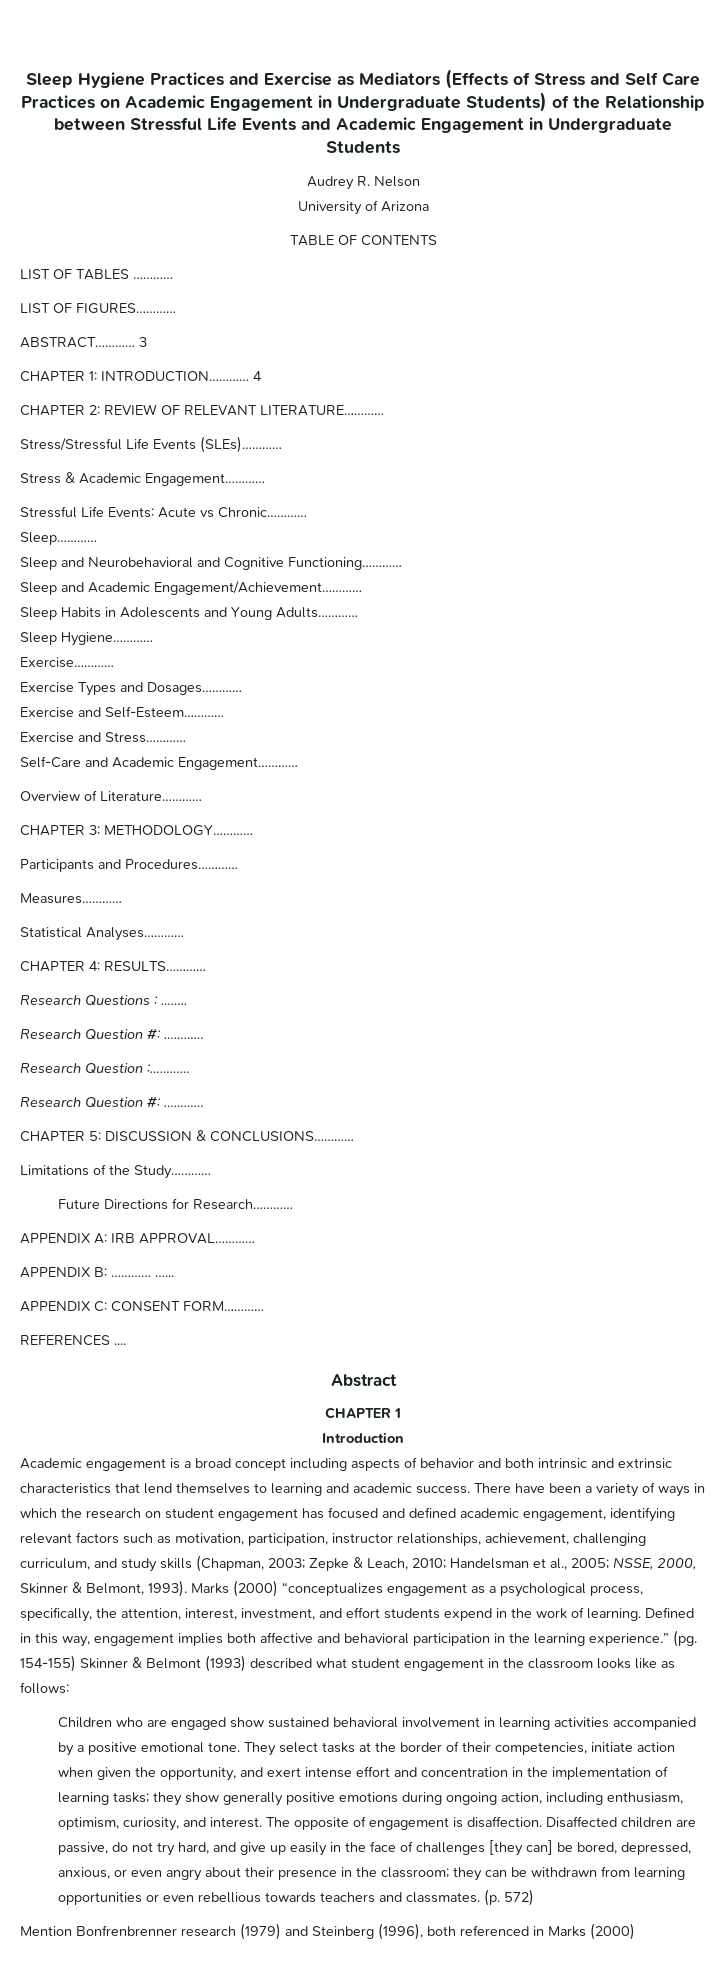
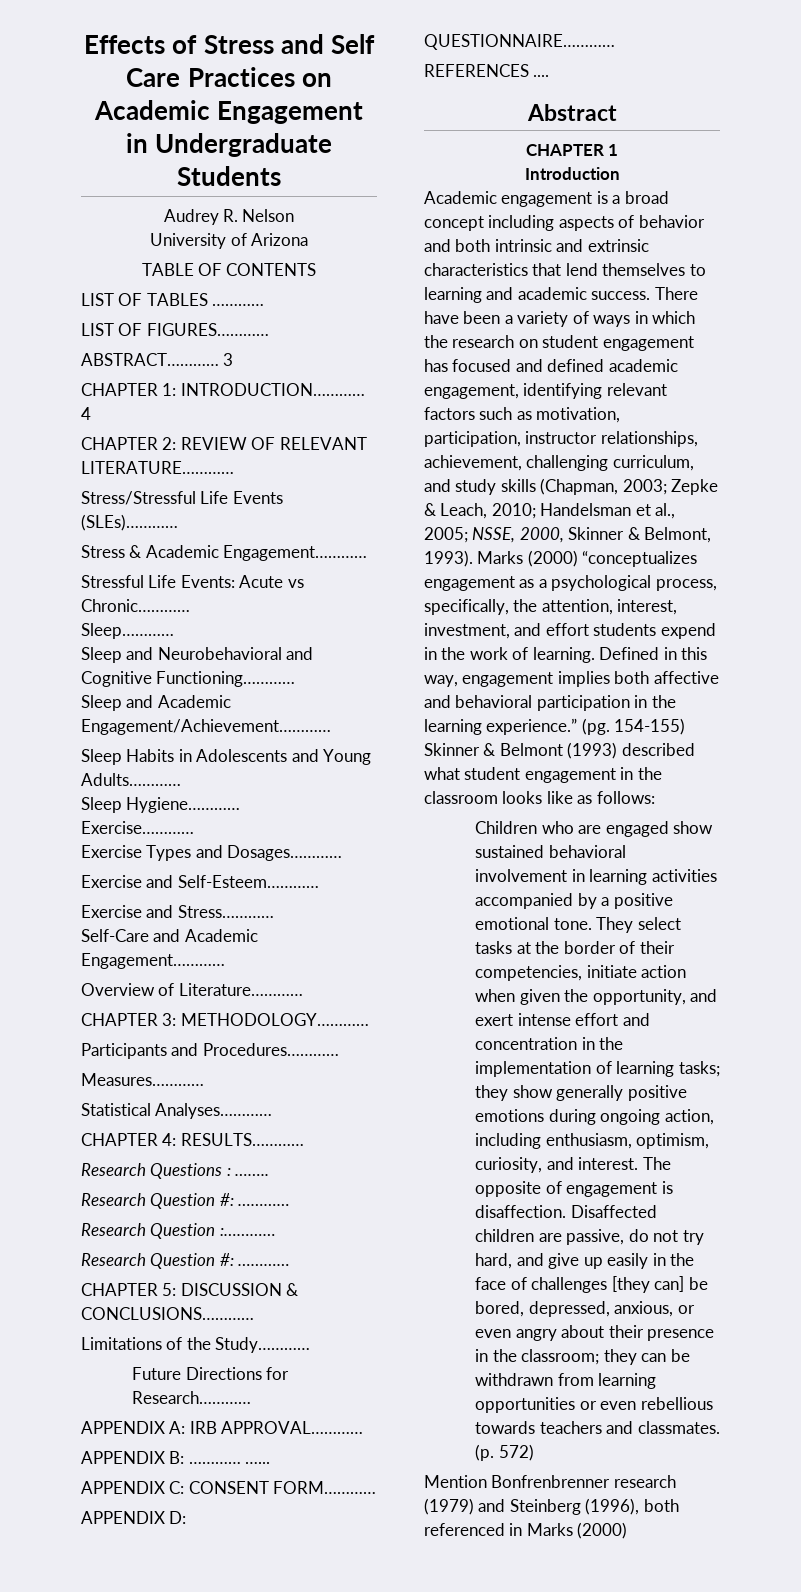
- Sleep Hygiene Practices and Exercise as Mediators (Effects of Stress and Self Care Practices on Academic Engagement in Undergraduate Students) of the Relationship between Stressful Life Events and Academic Engagement in Undergraduate Students
+ Effects of Stress and Self Care Practices on Academic Engagement in Undergraduate Students
+ APPENDIX D: QUESTIONNAIRE…………

